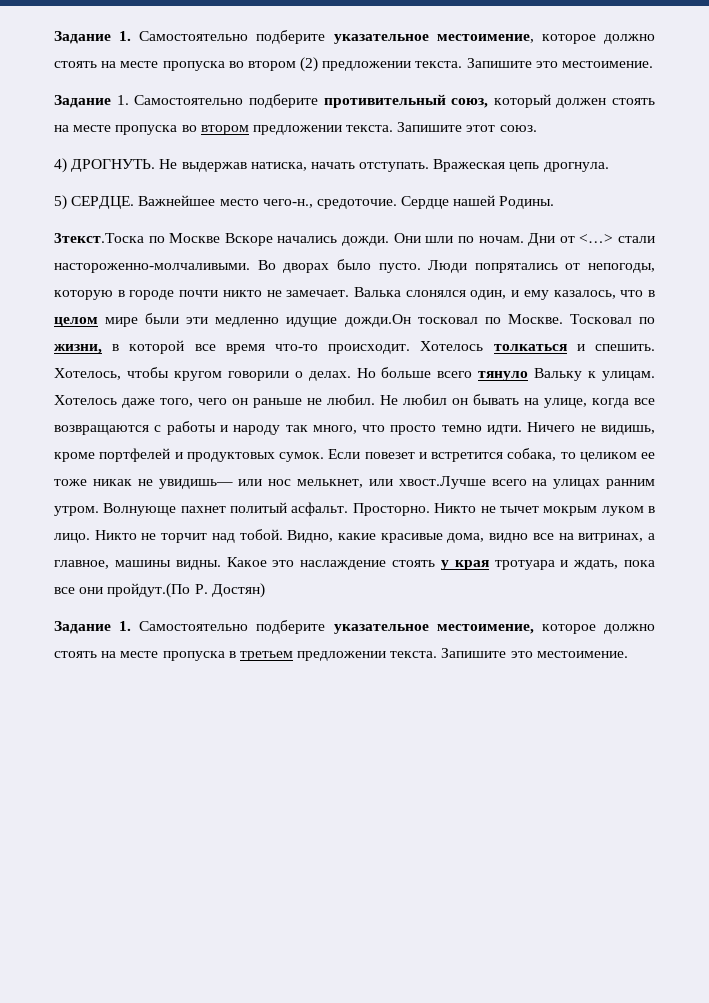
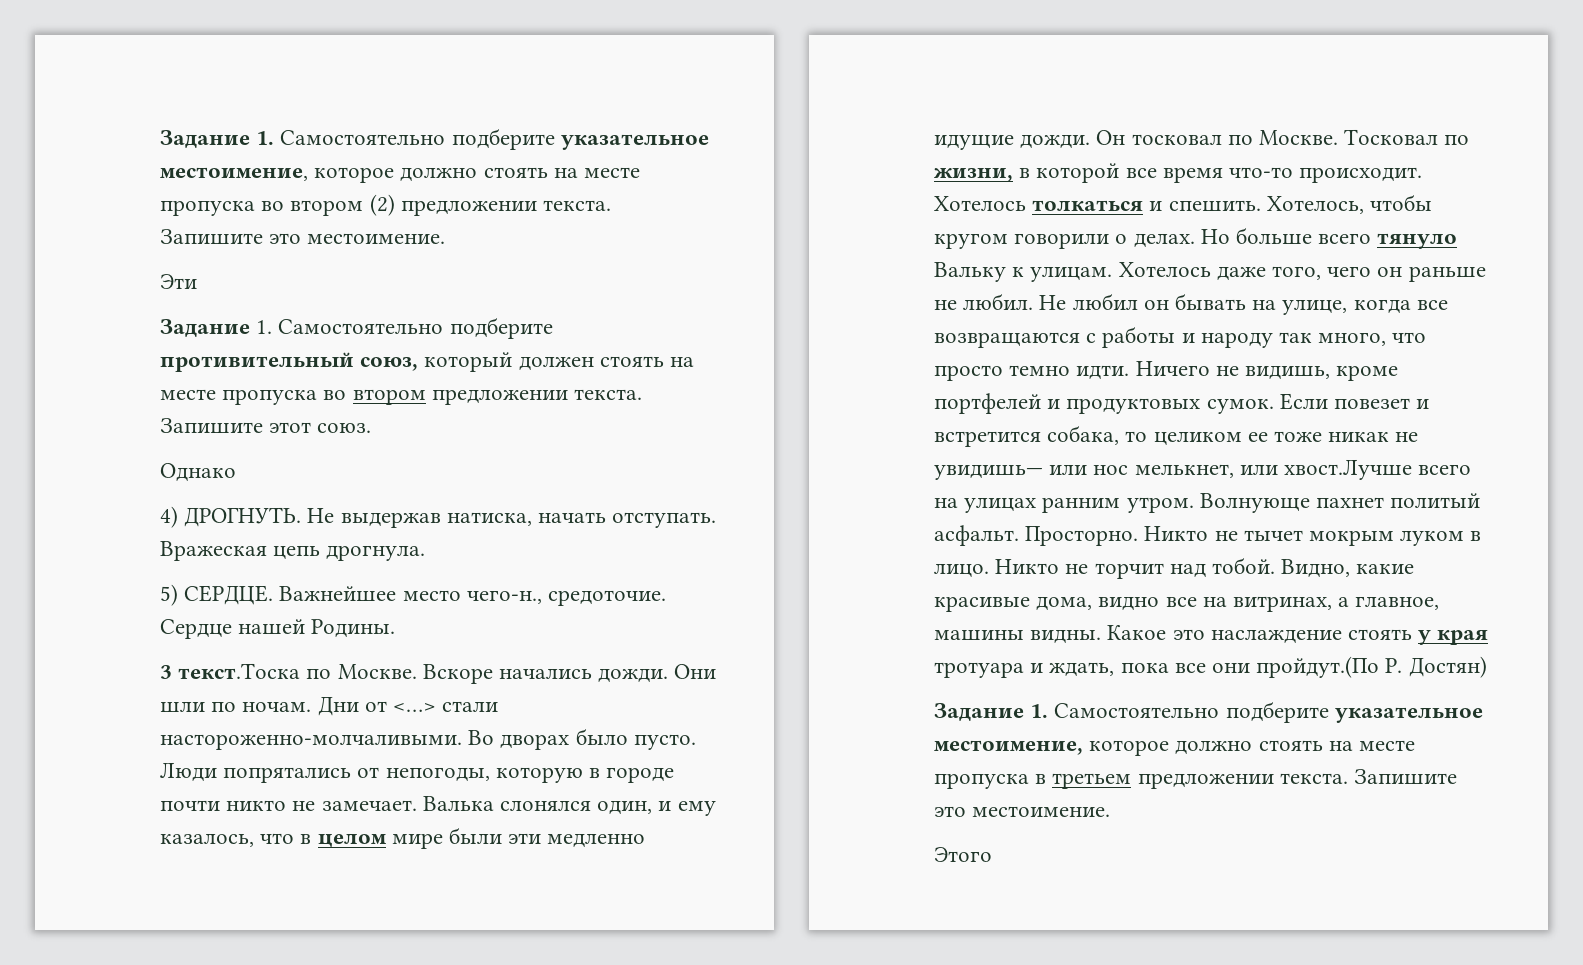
+ Эти
+ Однако
- 3текст.Тоска по Москве Вскоре начались дожди.
+ 3 текст.Тоска по Москве. Вскоре начались дожди.
- Валька слонялся один, и ему казалось, что в целом мире были эти медленно идущие дожди.Он тосковал по Москве.
+ Валька слонялся один, и ему казалось, что в целом мире были эти медленно идущие дожди. Он тосковал по Москве.
+ Этого

